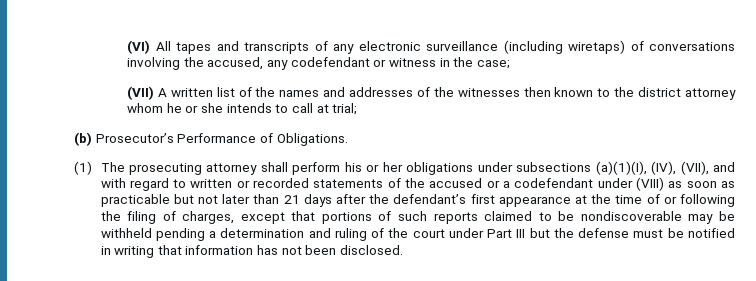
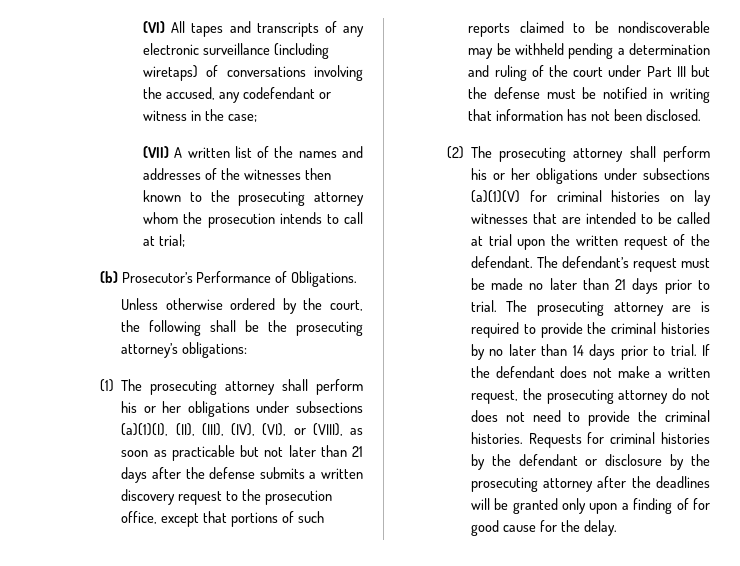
- (VII) A written list of the names and addresses of the witnesses then known to the district attorney whom he or she intends to call at trial;
+ (VII) A written list of the names and addresses of the witnesses then known to the prosecuting attorney whom the prosecution intends to call at trial;
+ Unless otherwise ordered by the court, the following shall be the prosecuting attorney’s obligations:
- (1) The prosecuting attorney shall perform his or her obligations under subsections (a)(1)(I), (IV), (VII), and with regard to written or recorded statements of the accused or a codefendant under (VIII) as soon as practicable but not later than 21 days after the defendant’s first appearance at the time of or following the filing of charges, except that portions of such reports claimed to be nondiscoverable may be withheld pending a determination and ruling of the court under Part III but the defense must be notified in writing that information has not been disclosed.
+ (1) The prosecuting attorney shall perform his or her obligations under subsections (a)(1)(I), (II), (III), (IV), (VI), or (VIII), as soon as practicable but not later than 21 days after the defense submits a written discovery request to the prosecution office, except that portions of such reports claimed to be nondiscoverable may be withheld pending a determination and ruling of the court under Part III but the defense must be notified in writing that information has not been disclosed.
+ (2) The prosecuting attorney shall perform his or her obligations under subsections (a)(1)(V) for criminal histories on lay witnesses that are intended to be called at trial upon the written request of the defendant. The defendant’s request must be made no later than 21 days prior to trial. The prosecuting attorney are is required to provide the criminal histories by no later than 14 days prior to trial. If the defendant does not make a written request, the prosecuting attorney do not does not need to provide the criminal histories. Requests for criminal histories by the defendant or disclosure by the prosecuting attorney after the deadlines will be granted only upon a finding of for good cause for the delay.

